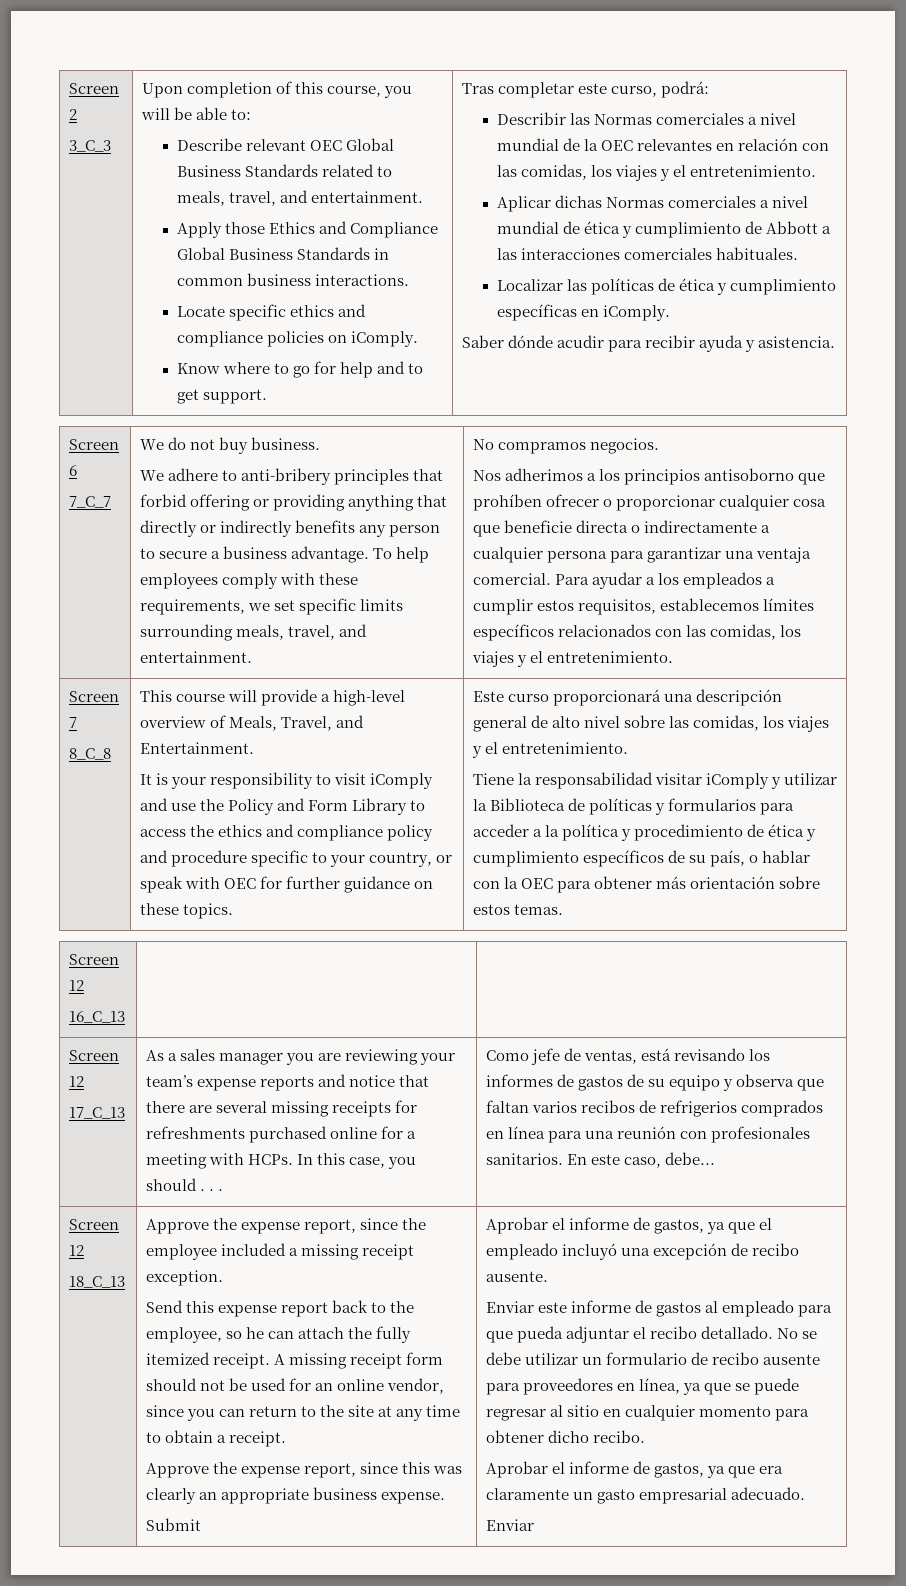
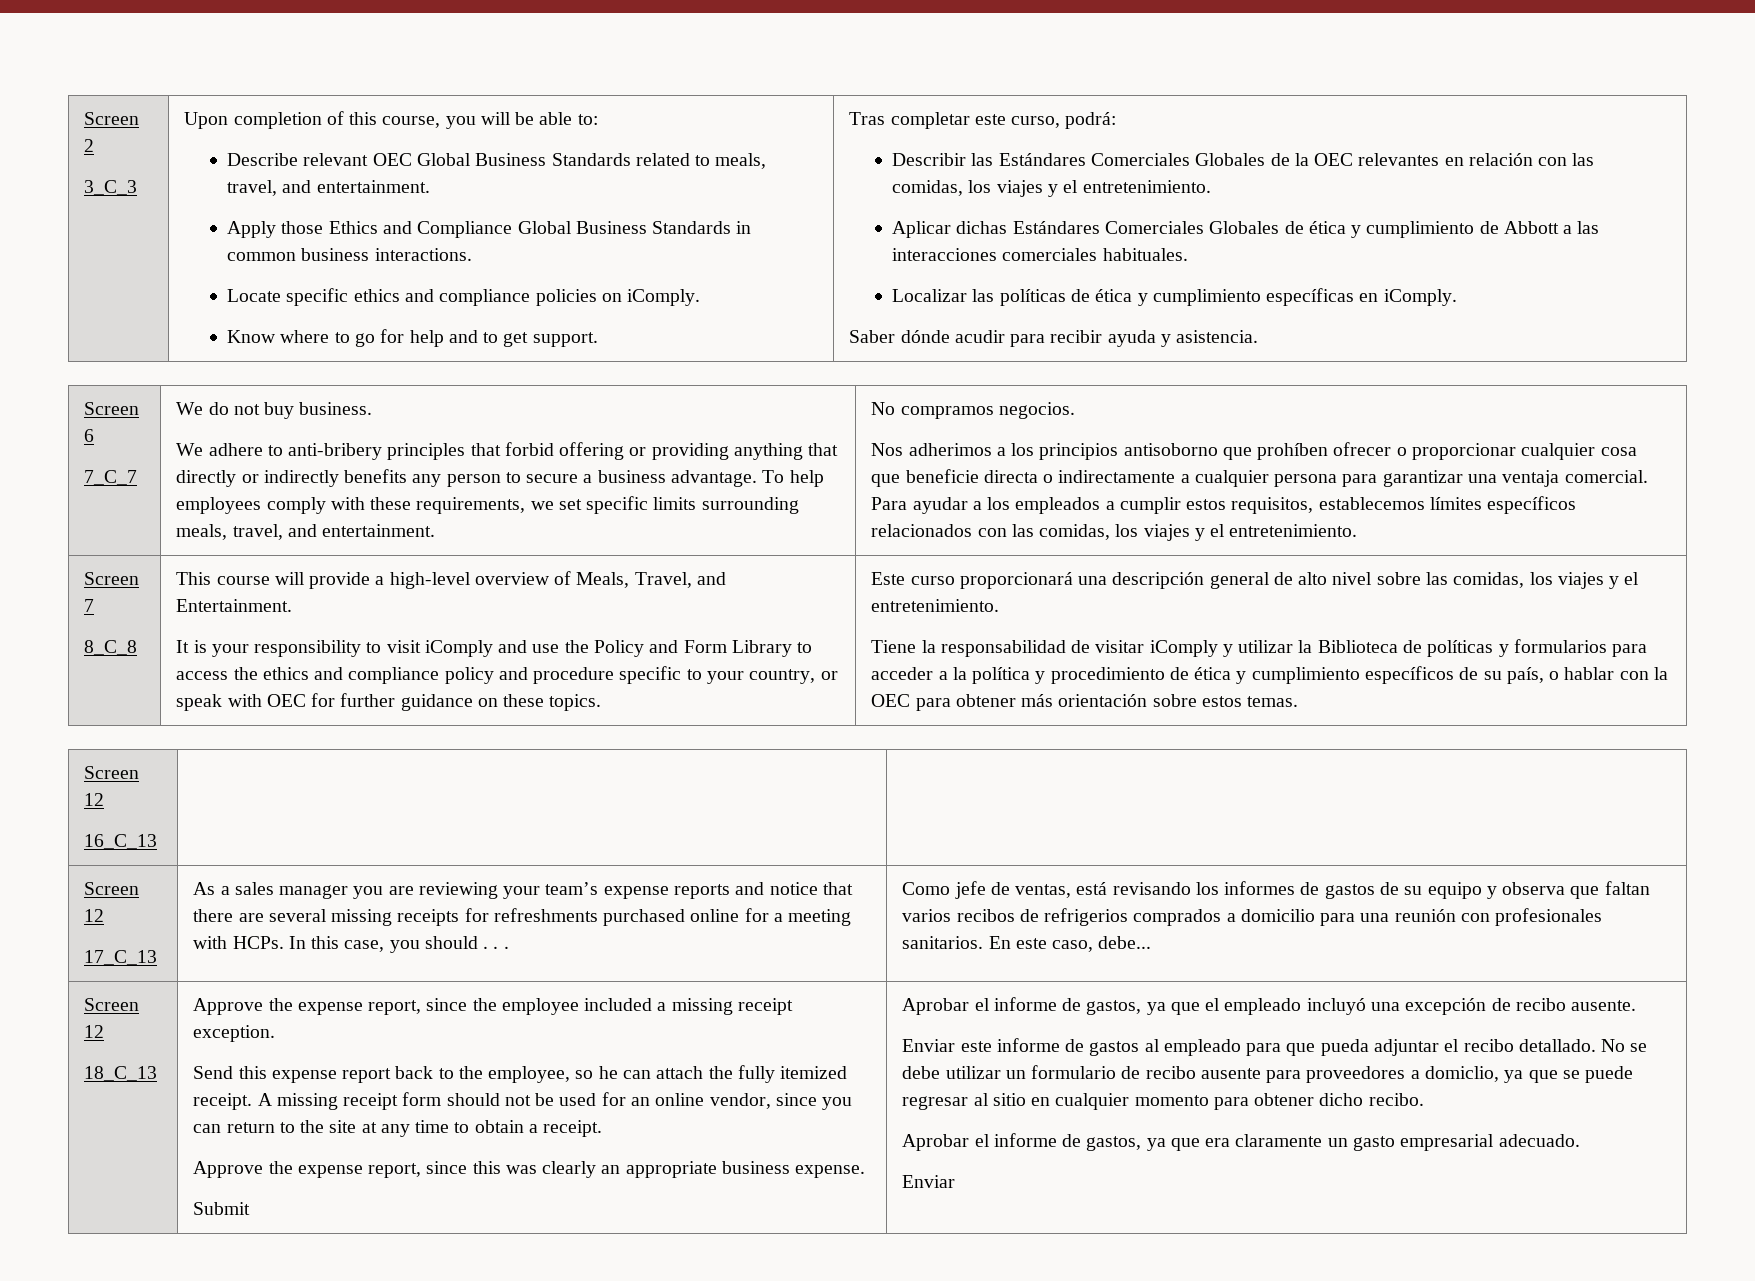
- Describir las Normas comerciales a nivel mundial de la OEC relevantes en relación con las comidas, los viajes y el entretenimiento.
+ Describir las Estándares Comerciales Globales de la OEC relevantes en relación con las comidas, los viajes y el entretenimiento.
- Aplicar dichas Normas comerciales a nivel mundial de ética y cumplimiento de Abbott a las interacciones comerciales habituales.
+ Aplicar dichas Estándares Comerciales Globales de ética y cumplimiento de Abbott a las interacciones comerciales habituales.
- Tiene la responsabilidad visitar iComply y utilizar la Biblioteca de políticas y formularios para acceder a la política y procedimiento de ética y cumplimiento específicos de su país, o hablar con la OEC para obtener más orientación sobre estos temas.
+ Tiene la responsabilidad de visitar iComply y utilizar la Biblioteca de políticas y formularios para acceder a la política y procedimiento de ética y cumplimiento específicos de su país, o hablar con la OEC para obtener más orientación sobre estos temas.
- Como jefe de ventas, está revisando los informes de gastos de su equipo y observa que faltan varios recibos de refrigerios comprados en línea para una reunión con profesionales sanitarios.
+ Como jefe de ventas, está revisando los informes de gastos de su equipo y observa que faltan varios recibos de refrigerios comprados a domicilio para una reunión con profesionales sanitarios.
- No se debe utilizar un formulario de recibo ausente para proveedores en línea, ya que se puede regresar al sitio en cualquier momento para obtener dicho recibo.
+ No se debe utilizar un formulario de recibo ausente para proveedores a domiclio, ya que se puede regresar al sitio en cualquier momento para obtener dicho recibo.

